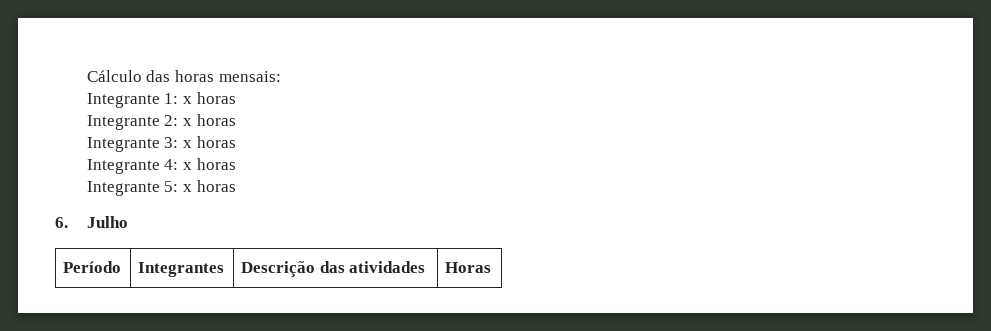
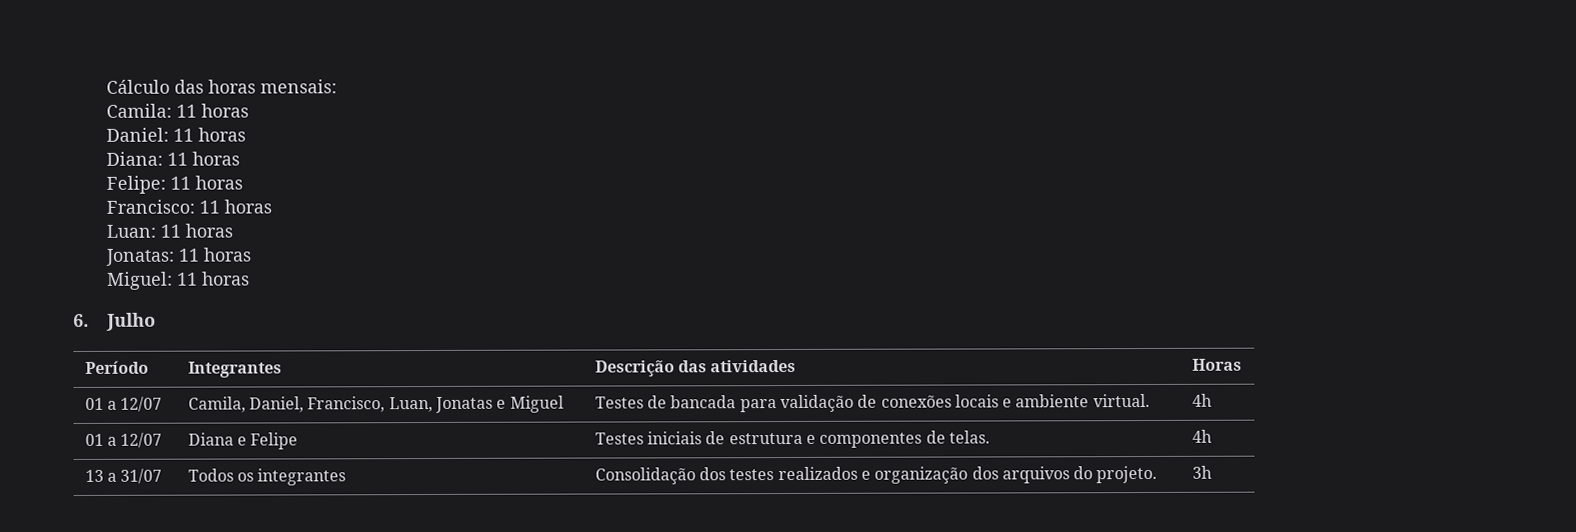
- Integrante 1: x horas
- Integrante 2: x horas
- Integrante 3: x horas
- Integrante 4: x horas
- Integrante 5: x horas
+ Camila: 11 horas
+ Daniel: 11 horas
+ Diana: 11 horas
+ Felipe: 11 horas
+ Francisco: 11 horas
+ Luan: 11 horas
+ Jonatas: 11 horas
+ Miguel: 11 horas
+ 01 a 12/07 | Camila, Daniel, Francisco, Luan, Jonatas e Miguel | Testes de bancada para validação de conexões locais e ambiente virtual. | 4h
+ 01 a 12/07 | Diana e Felipe | Testes iniciais de estrutura e componentes de telas. | 4h
+ 13 a 31/07 | Todos os integrantes | Consolidação dos testes realizados e organização dos arquivos do projeto. | 3h

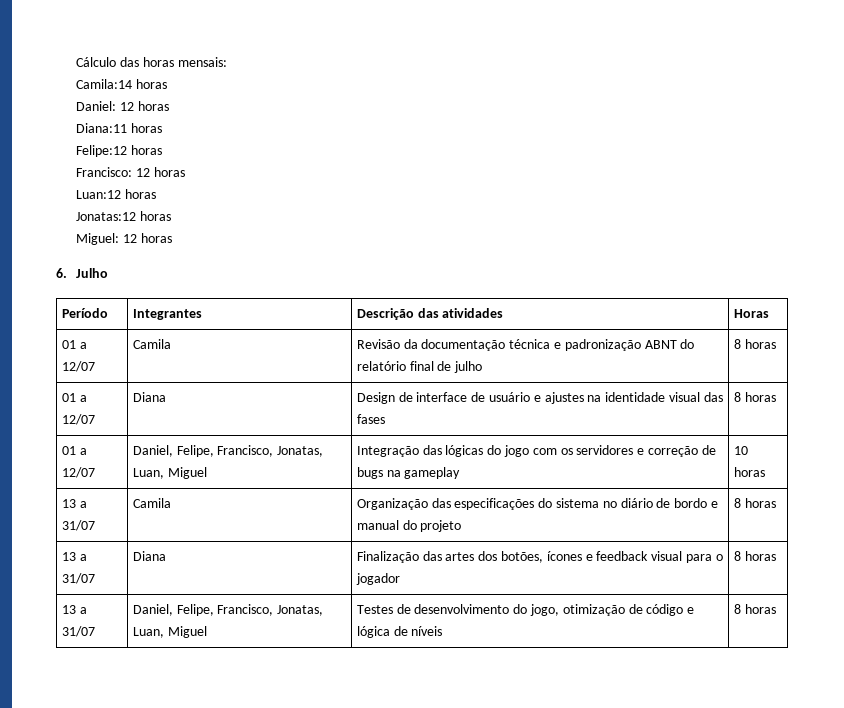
- Camila: 11 horas
+ Camila:14 horas
- Daniel: 11 horas
- Diana: 11 horas
- Felipe: 11 horas
+ Daniel: 12 horas
+ Diana:11 horas
+ Felipe:12 horas
- Francisco: 11 horas
- Luan: 11 horas
- Jonatas: 11 horas
+ Francisco: 12 horas
+ Luan:12 horas
+ Jonatas:12 horas
- Miguel: 11 horas
+ Miguel: 12 horas
- 01 a 12/07 | Camila, Daniel, Francisco, Luan, Jonatas e Miguel | Testes de bancada para validação de conexões locais e ambiente virtual. | 4h
- 01 a 12/07 | Diana e Felipe | Testes iniciais de estrutura e componentes de telas. | 4h
- 13 a 31/07 | Todos os integrantes | Consolidação dos testes realizados e organização dos arquivos do projeto. | 3h
+ 01 a 12/07 | Camila | Revisão da documentação técnica e padronização ABNT do relatório final de julho | 8 horas
+ 01 a 12/07 | Diana | Design de interface de usuário e ajustes na identidade visual das fases | 8 horas
+ 01 a 12/07 | Daniel, Felipe, Francisco, Jonatas, Luan, Miguel | Integração das lógicas do jogo com os servidores e correção de bugs na gameplay | 10 horas
+ 13 a 31/07 | Camila | Organização das especificações do sistema no diário de bordo e manual do projeto | 8 horas
+ 13 a 31/07 | Diana | Finalização das artes dos botões, ícones e feedback visual para o jogador | 8 horas
+ 13 a 31/07 | Daniel, Felipe, Francisco, Jonatas, Luan, Miguel | Testes de desenvolvimento do jogo, otimização de código e lógica de níveis | 8 horas

